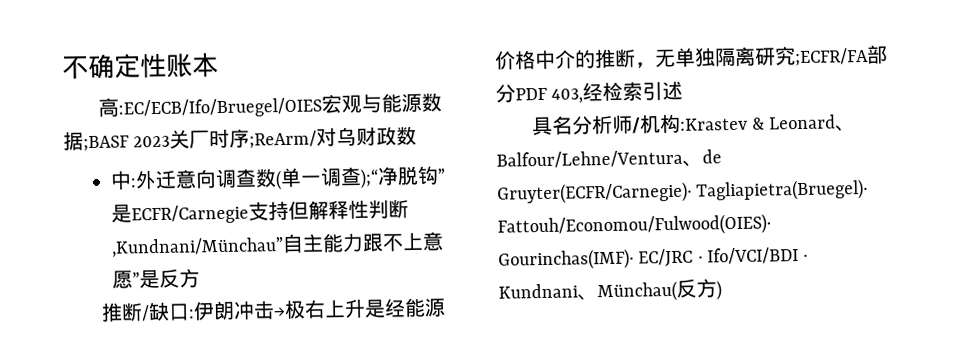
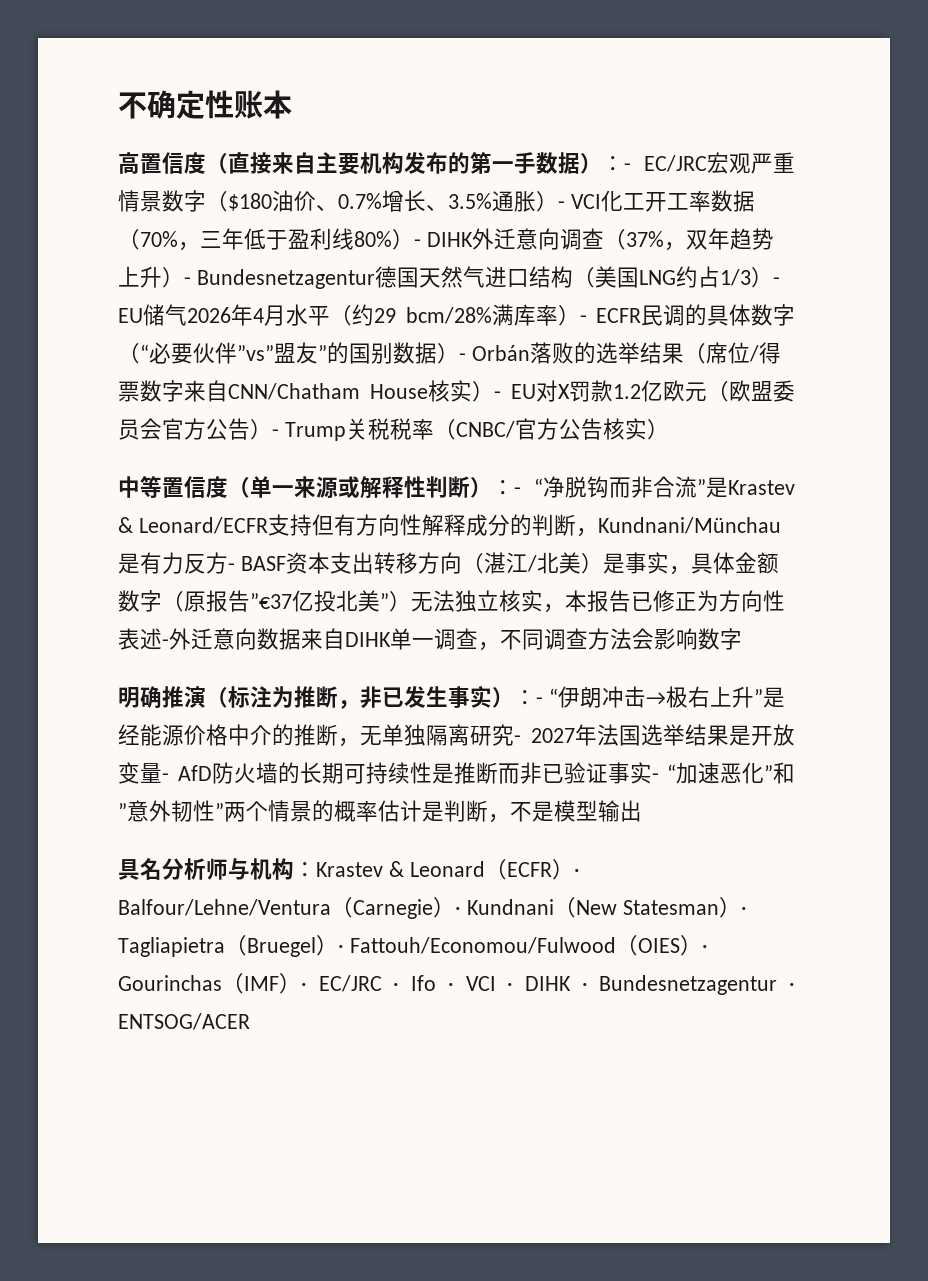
- 高:EC/ECB/Ifo/Bruegel/OIES宏观与能源数据;BASF 2023关厂时序;ReArm/对乌财政数
- 中:外迁意向调查数(单一调查);“净脱钩”是ECFR/Carnegie支持但解释性判断,Kundnani/Münchau”自主能力跟不上意愿”是反方
- 推断/缺口:伊朗冲击→极右上升是经能源价格中介的推断，无单独隔离研究;ECFR/FA部分PDF 403,经检索引述
- 具名分析师/机构:Krastev & Leonard、Balfour/Lehne/Ventura、de Gruyter(ECFR/Carnegie)· Tagliapietra(Bruegel)· Fattouh/Economou/Fulwood(OIES)· Gourinchas(IMF)· EC/JRC · Ifo/VCI/BDI · Kundnani、Münchau(反方)
+ 高置信度（直接来自主要机构发布的第一手数据）：- EC/JRC宏观严重情景数字（$180油价、0.7%增长、3.5%通胀）- VCI化工开工率数据（70%，三年低于盈利线80%）- DIHK外迁意向调查（37%，双年趋势上升）- Bundesnetzagentur德国天然气进口结构（美国LNG约占1/3）- EU储气2026年4月水平（约29 bcm/28%满库率）- ECFR民调的具体数字（“必要伙伴”vs”盟友”的国别数据）- Orbán落败的选举结果（席位/得票数字来自CNN/Chatham House核实）- EU对X罚款1.2亿欧元（欧盟委员会官方公告）- Trump关税税率（CNBC/官方公告核实）
+ 中等置信度（单一来源或解释性判断）：- “净脱钩而非合流”是Krastev & Leonard/ECFR支持但有方向性解释成分的判断，Kundnani/Münchau是有力反方- BASF资本支出转移方向（湛江/北美）是事实，具体金额数字（原报告”€37亿投北美”）无法独立核实，本报告已修正为方向性表述-外迁意向数据来自DIHK单一调查，不同调查方法会影响数字
+ 明确推演（标注为推断，非已发生事实）：- “伊朗冲击→极右上升”是经能源价格中介的推断，无单独隔离研究- 2027年法国选举结果是开放变量- AfD防火墙的长期可持续性是推断而非已验证事实- “加速恶化”和”意外韧性”两个情景的概率估计是判断，不是模型输出
+ 具名分析师与机构：Krastev & Leonard（ECFR）· Balfour/Lehne/Ventura（Carnegie）· Kundnani（New Statesman）· Tagliapietra（Bruegel）· Fattouh/Economou/Fulwood（OIES）· Gourinchas（IMF）· EC/JRC · Ifo · VCI · DIHK · Bundesnetzagentur · ENTSOG/ACER

